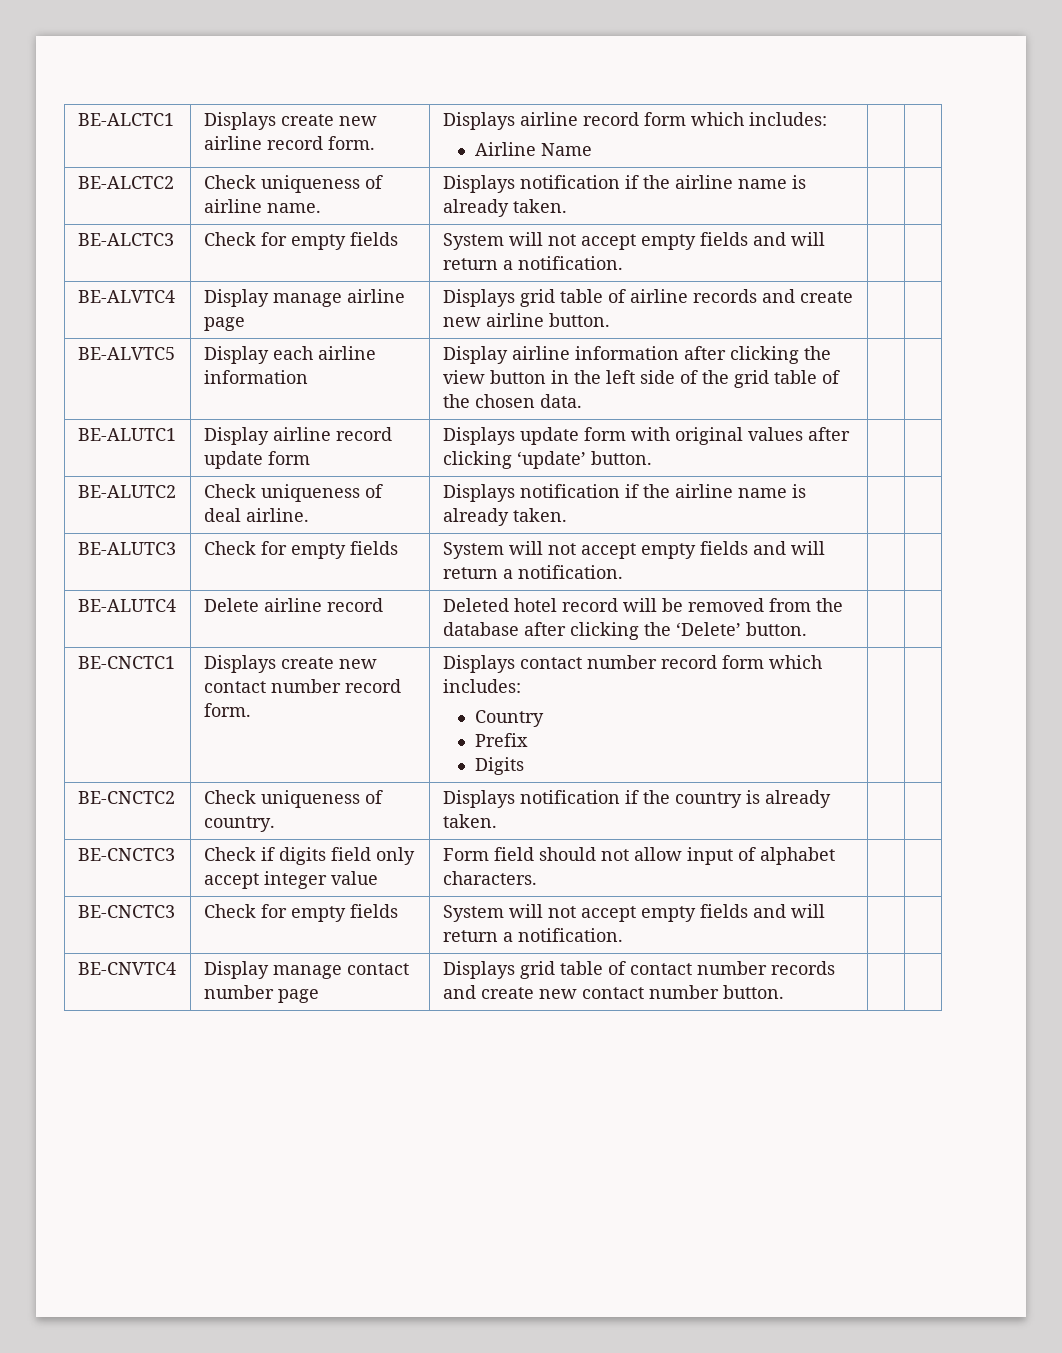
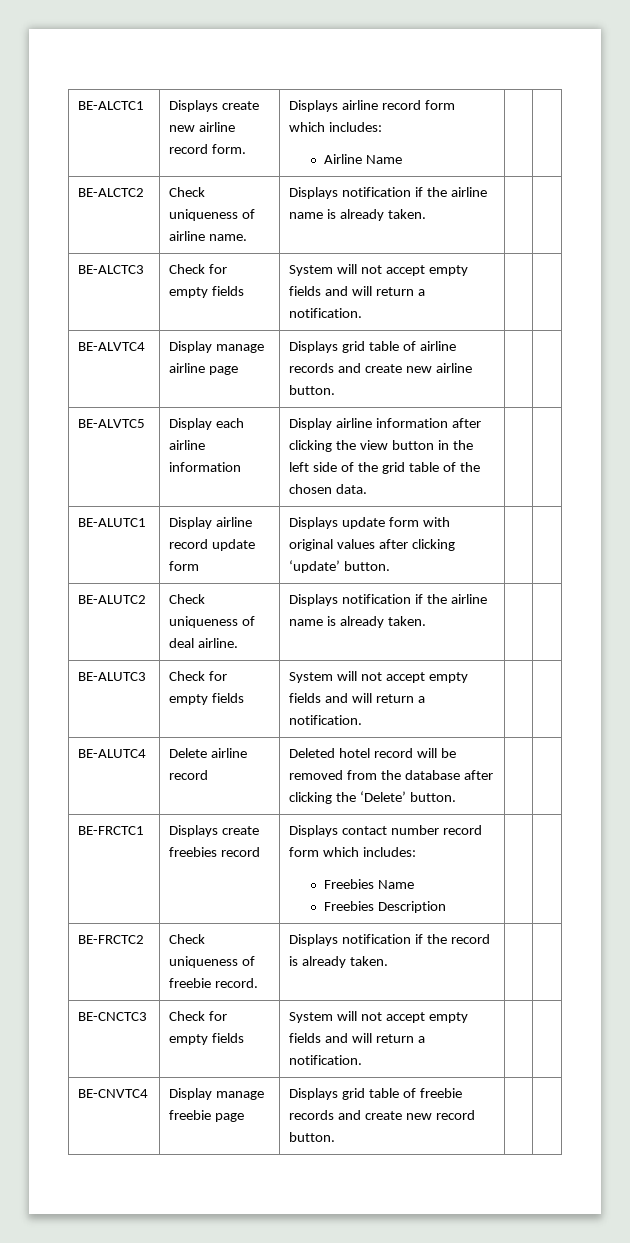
- BE-CNCTC1 | Displays create new contact number record form. | Displays contact number record form which includes:
- Country
- Prefix
- Digits | |
- BE-CNCTC2 | Check uniqueness of country. | Displays notification if the country is already taken. | |
- BE-CNCTC3 | Check if digits field only accept integer value | Form field should not allow input of alphabet characters. | |
+ BE-FRCTC1 | Displays create freebies record | Displays contact number record form which includes:
+ Freebies Name
+ Freebies Description | |
+ BE-FRCTC2 | Check uniqueness of freebie record. | Displays notification if the record is already taken. | |
- BE-CNVTC4 | Display manage contact number page | Displays grid table of contact number records and create new contact number button. | |
+ BE-CNVTC4 | Display manage freebie page | Displays grid table of freebie records and create new record button. | |

